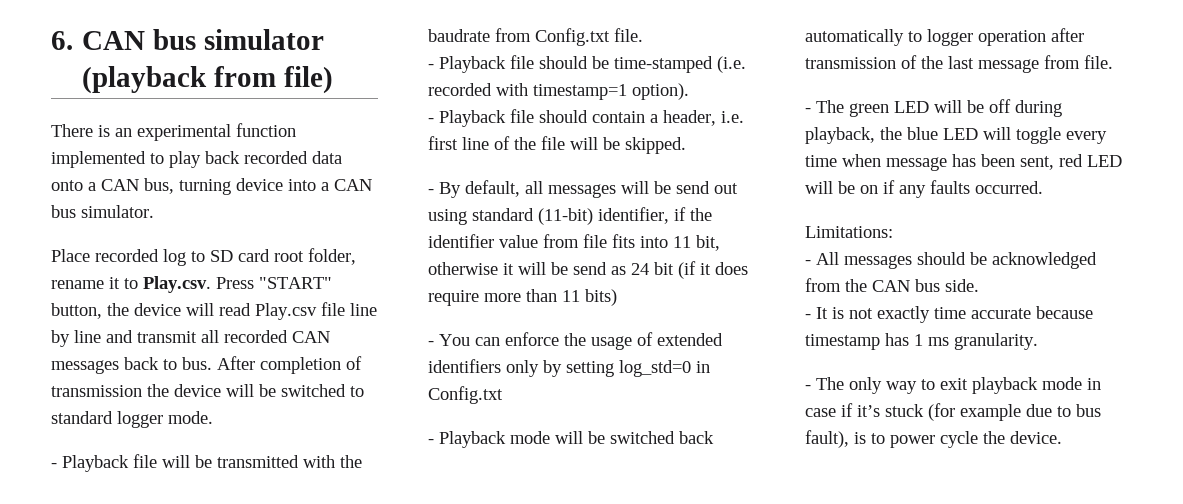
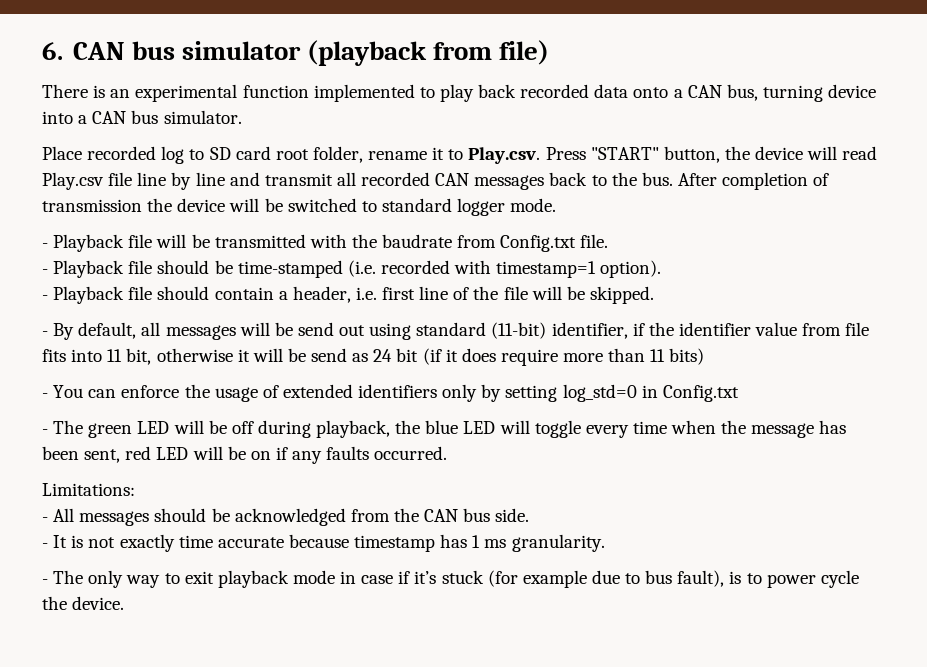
- Place recorded log to SD card root folder, rename it to Play.csv. Press "START" button, the device will read Play.csv file line by line and transmit all recorded CAN messages back to bus.
+ Place recorded log to SD card root folder, rename it to Play.csv. Press "START" button, the device will read Play.csv file line by line and transmit all recorded CAN messages back to the bus.
- - Playback mode will be switched back automatically to logger operation after transmission of the last message from file.
- - The green LED will be off during playback, the blue LED will toggle every time when message has been sent, red LED will be on if any faults occurred.
+ - The green LED will be off during playback, the blue LED will toggle every time when the message has been sent, red LED will be on if any faults occurred.

